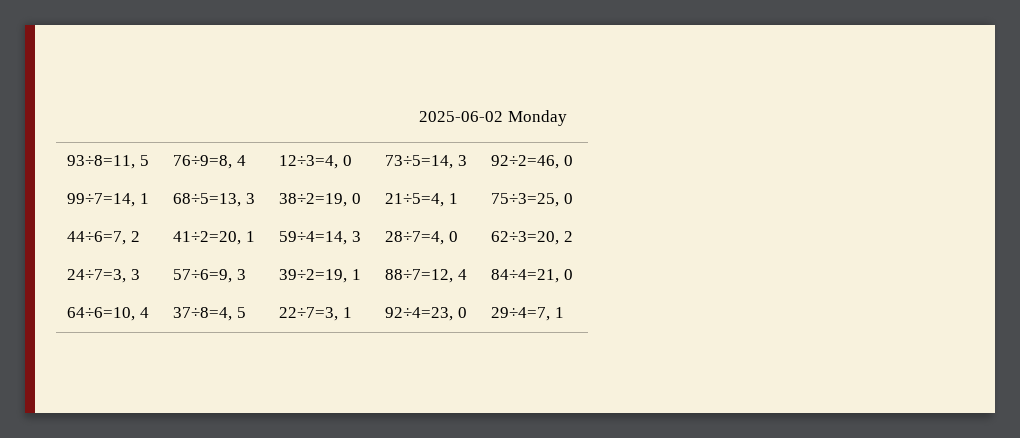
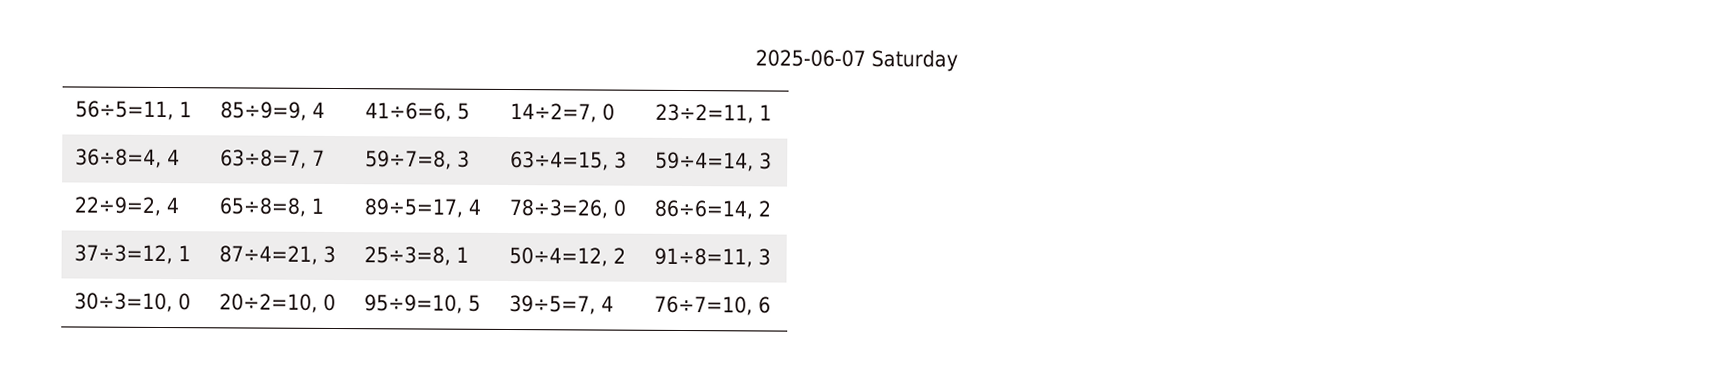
- 2025-06-02 Monday
- 93÷8=11, 5 | 76÷9=8, 4 | 12÷3=4, 0 | 73÷5=14, 3 | 92÷2=46, 0
- 99÷7=14, 1 | 68÷5=13, 3 | 38÷2=19, 0 | 21÷5=4, 1 | 75÷3=25, 0
- 44÷6=7, 2 | 41÷2=20, 1 | 59÷4=14, 3 | 28÷7=4, 0 | 62÷3=20, 2
+ 2025-06-07 Saturday
+ 56÷5=11, 1 | 85÷9=9, 4 | 41÷6=6, 5 | 14÷2=7, 0 | 23÷2=11, 1
+ 36÷8=4, 4 | 63÷8=7, 7 | 59÷7=8, 3 | 63÷4=15, 3 | 59÷4=14, 3
+ 22÷9=2, 4 | 65÷8=8, 1 | 89÷5=17, 4 | 78÷3=26, 0 | 86÷6=14, 2
- 24÷7=3, 3 | 57÷6=9, 3 | 39÷2=19, 1 | 88÷7=12, 4 | 84÷4=21, 0
- 64÷6=10, 4 | 37÷8=4, 5 | 22÷7=3, 1 | 92÷4=23, 0 | 29÷4=7, 1
+ 37÷3=12, 1 | 87÷4=21, 3 | 25÷3=8, 1 | 50÷4=12, 2 | 91÷8=11, 3
+ 30÷3=10, 0 | 20÷2=10, 0 | 95÷9=10, 5 | 39÷5=7, 4 | 76÷7=10, 6

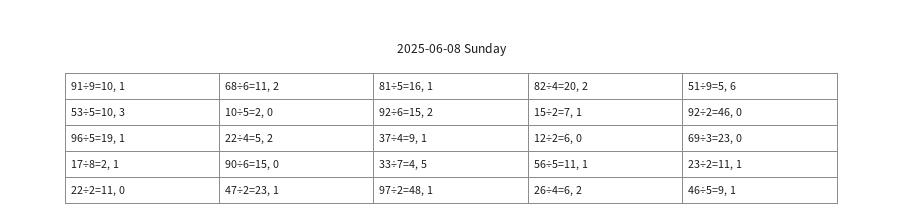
- 2025-06-07 Saturday
- 56÷5=11, 1 | 85÷9=9, 4 | 41÷6=6, 5 | 14÷2=7, 0 | 23÷2=11, 1
- 36÷8=4, 4 | 63÷8=7, 7 | 59÷7=8, 3 | 63÷4=15, 3 | 59÷4=14, 3
- 22÷9=2, 4 | 65÷8=8, 1 | 89÷5=17, 4 | 78÷3=26, 0 | 86÷6=14, 2
- 37÷3=12, 1 | 87÷4=21, 3 | 25÷3=8, 1 | 50÷4=12, 2 | 91÷8=11, 3
- 30÷3=10, 0 | 20÷2=10, 0 | 95÷9=10, 5 | 39÷5=7, 4 | 76÷7=10, 6
+ 2025-06-08 Sunday
+ 91÷9=10, 1 | 68÷6=11, 2 | 81÷5=16, 1 | 82÷4=20, 2 | 51÷9=5, 6
+ 53÷5=10, 3 | 10÷5=2, 0 | 92÷6=15, 2 | 15÷2=7, 1 | 92÷2=46, 0
+ 96÷5=19, 1 | 22÷4=5, 2 | 37÷4=9, 1 | 12÷2=6, 0 | 69÷3=23, 0
+ 17÷8=2, 1 | 90÷6=15, 0 | 33÷7=4, 5 | 56÷5=11, 1 | 23÷2=11, 1
+ 22÷2=11, 0 | 47÷2=23, 1 | 97÷2=48, 1 | 26÷4=6, 2 | 46÷5=9, 1

